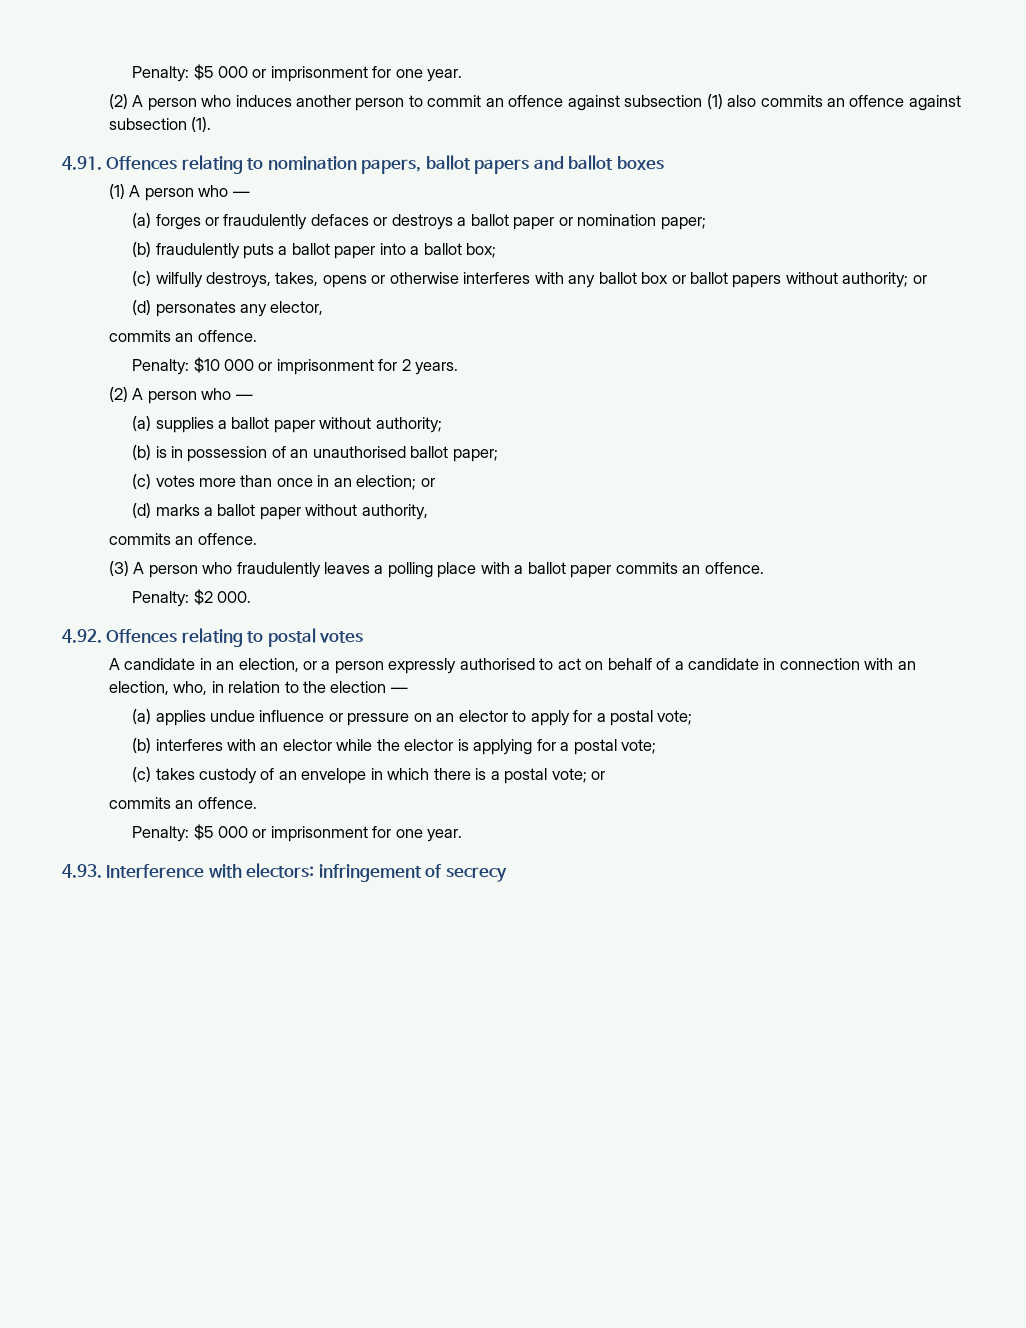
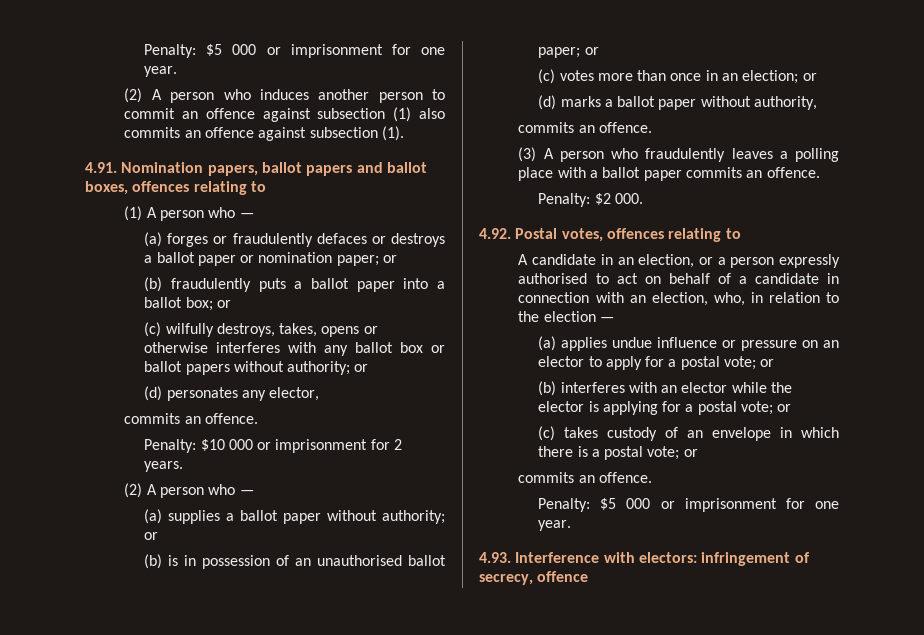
- 4.91. Offences relating to nomination papers, ballot papers and ballot boxes
+ 4.91. Nomination papers, ballot papers and ballot boxes, offences relating to
- (a) forges or fraudulently defaces or destroys a ballot paper or nomination paper;
+ (a) forges or fraudulently defaces or destroys a ballot paper or nomination paper; or
- (b) fraudulently puts a ballot paper into a ballot box;
+ (b) fraudulently puts a ballot paper into a ballot box; or
- (a) supplies a ballot paper without authority;
+ (a) supplies a ballot paper without authority; or
- (b) is in possession of an unauthorised ballot paper;
+ (b) is in possession of an unauthorised ballot paper; or
- 4.92. Offences relating to postal votes
+ 4.92. Postal votes, offences relating to
- (a) applies undue influence or pressure on an elector to apply for a postal vote;
+ (a) applies undue influence or pressure on an elector to apply for a postal vote; or
- (b) interferes with an elector while the elector is applying for a postal vote;
+ (b) interferes with an elector while the elector is applying for a postal vote; or
- 4.93. Interference with electors: infringement of secrecy
+ 4.93. Interference with electors: infringement of secrecy, offence

